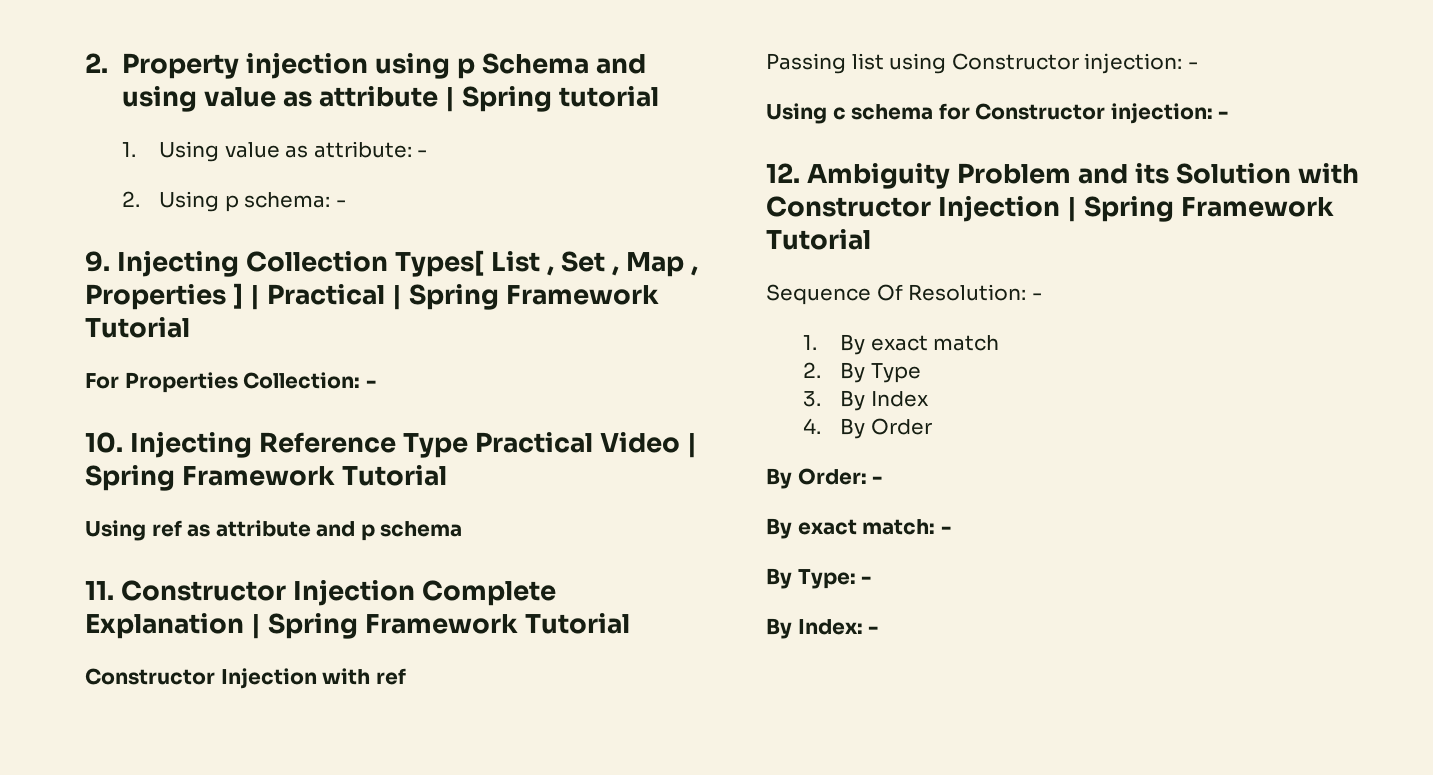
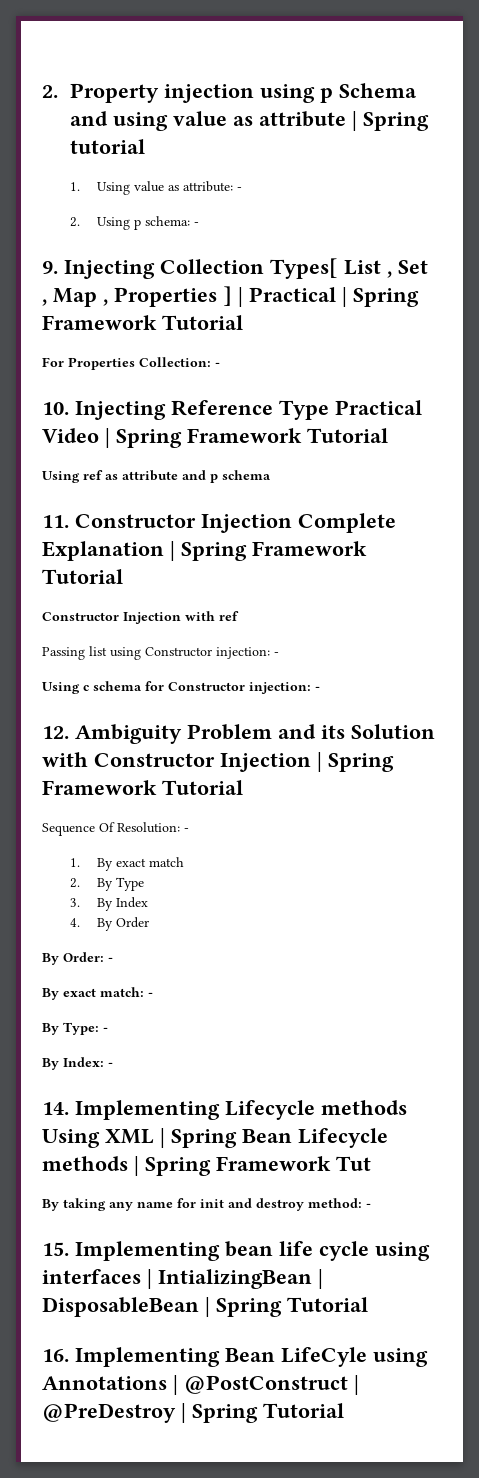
+ 14. Implementing Lifecycle methods Using XML | Spring Bean Lifecycle methods | Spring Framework Tut
+ By taking any name for init and destroy method: -
+ 15. Implementing bean life cycle using interfaces | IntializingBean | DisposableBean | Spring Tutorial
+ 16. Implementing Bean LifeCyle using Annotations | @PostConstruct | @PreDestroy | Spring Tutorial

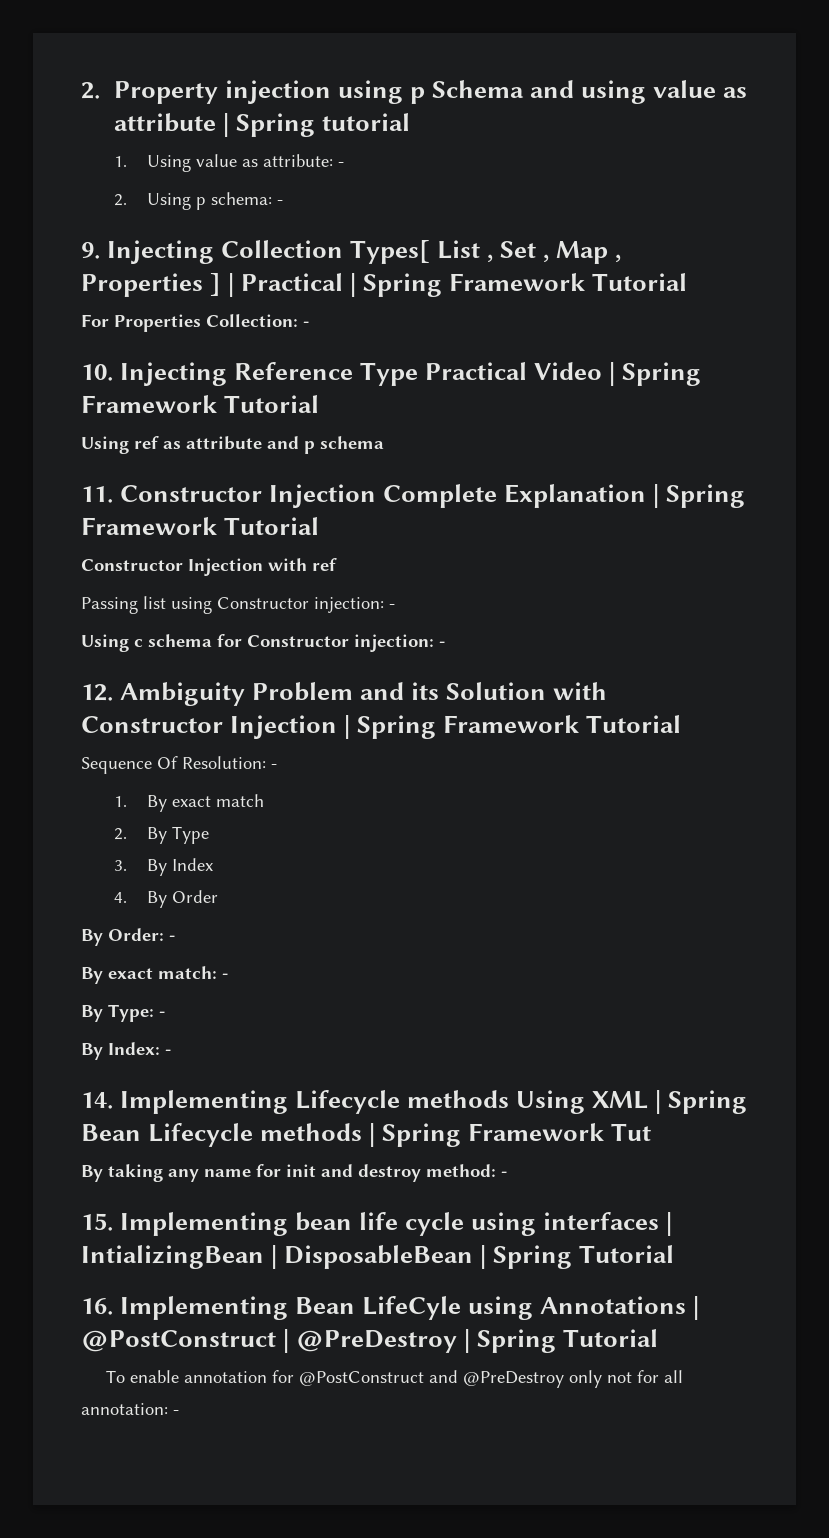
+ To enable annotation for @PostConstruct and @PreDestroy only not for all annotation: -

